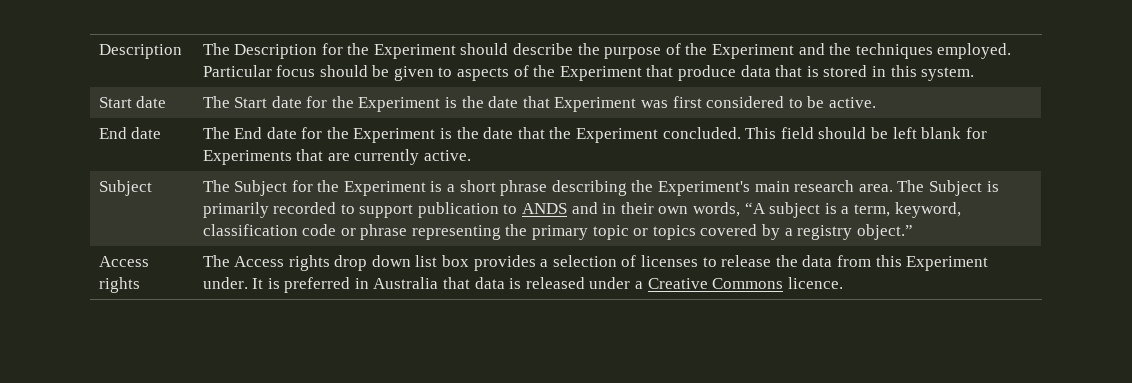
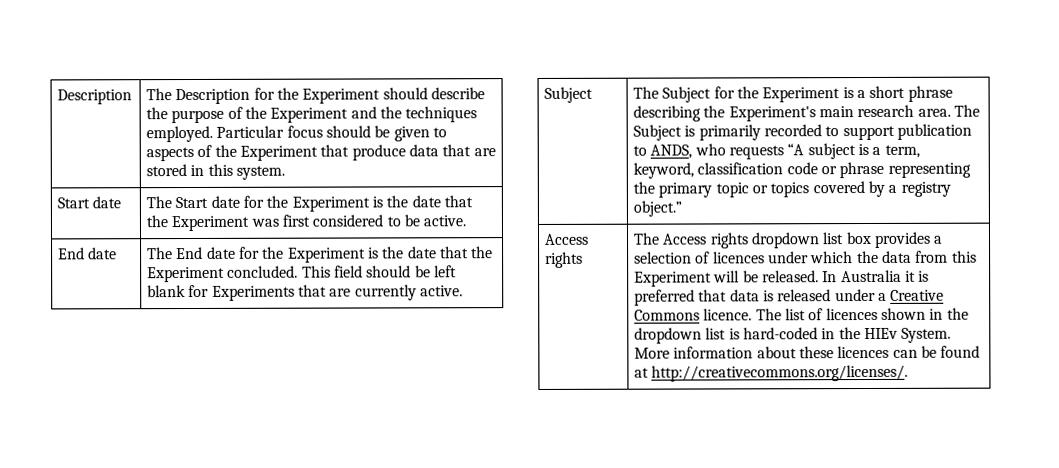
- Description | The Description for the Experiment should describe the purpose of the Experiment and the techniques employed. Particular focus should be given to aspects of the Experiment that produce data that is stored in this system.
+ Description | The Description for the Experiment should describe the purpose of the Experiment and the techniques employed. Particular focus should be given to aspects of the Experiment that produce data that are stored in this system.
- Start date | The Start date for the Experiment is the date that Experiment was first considered to be active.
+ Start date | The Start date for the Experiment is the date that the Experiment was first considered to be active.
- The Subject is primarily recorded to support publication to ANDS and in their own words, “A subject is a term, keyword, classification code or phrase representing the primary topic or topics covered by a registry object.”
+ The Subject is primarily recorded to support publication to ANDS, who requests “A subject is a term, keyword, classification code or phrase representing the primary topic or topics covered by a registry object.”
- The Access rights drop down list box provides a selection of licenses to release the data from this Experiment under. It is preferred in Australia that data is released under a Creative Commons licence.
+ The Access rights dropdown list box provides a selection of licences under which the data from this Experiment will be released. In Australia it is preferred that data is released under a Creative Commons licence.
+ The list of licences shown in the dropdown list is hard-coded in the HIEv System. More information about these licences can be found at http://creativecommons.org/licenses/.

